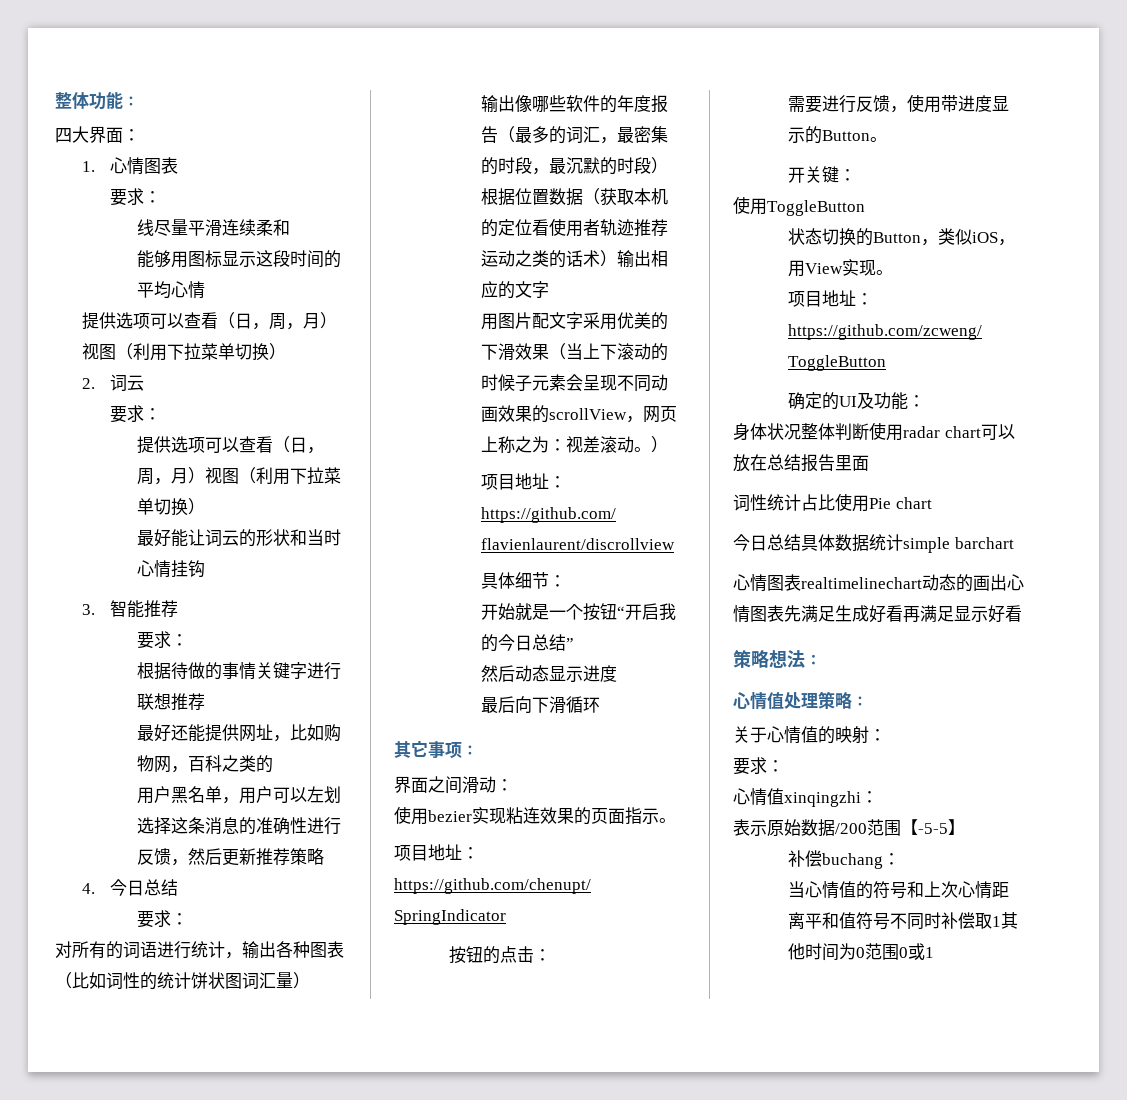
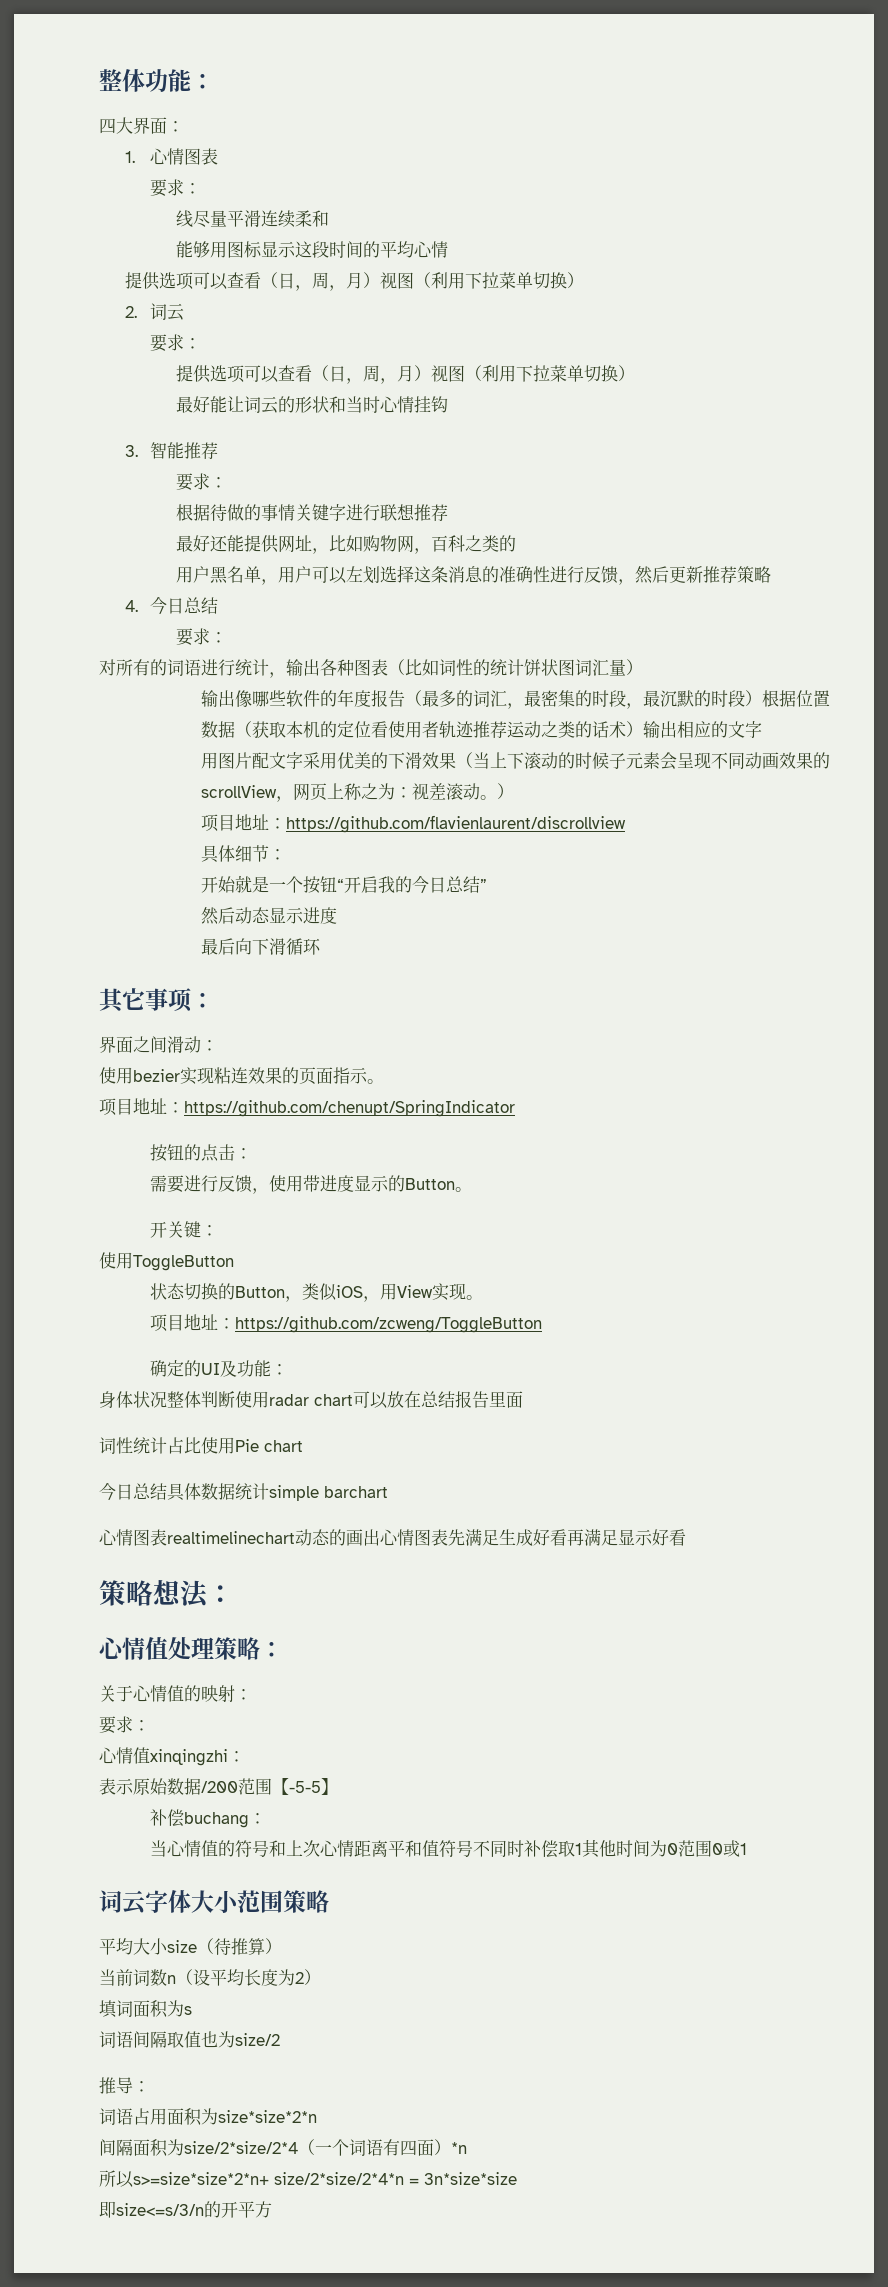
+ 词云字体大小范围策略
+ 平均大小size（待推算）
+ 当前词数n（设平均长度为2）
+ 填词面积为s
+ 词语间隔取值也为size/2
+ 推导：
+ 词语占用面积为size*size*2*n
+ 间隔面积为size/2*size/2*4（一个词语有四面）*n
+ 所以s>=size*size*2*n+ size/2*size/2*4*n = 3n*size*size
+ 即size<=s/3/n的开平方

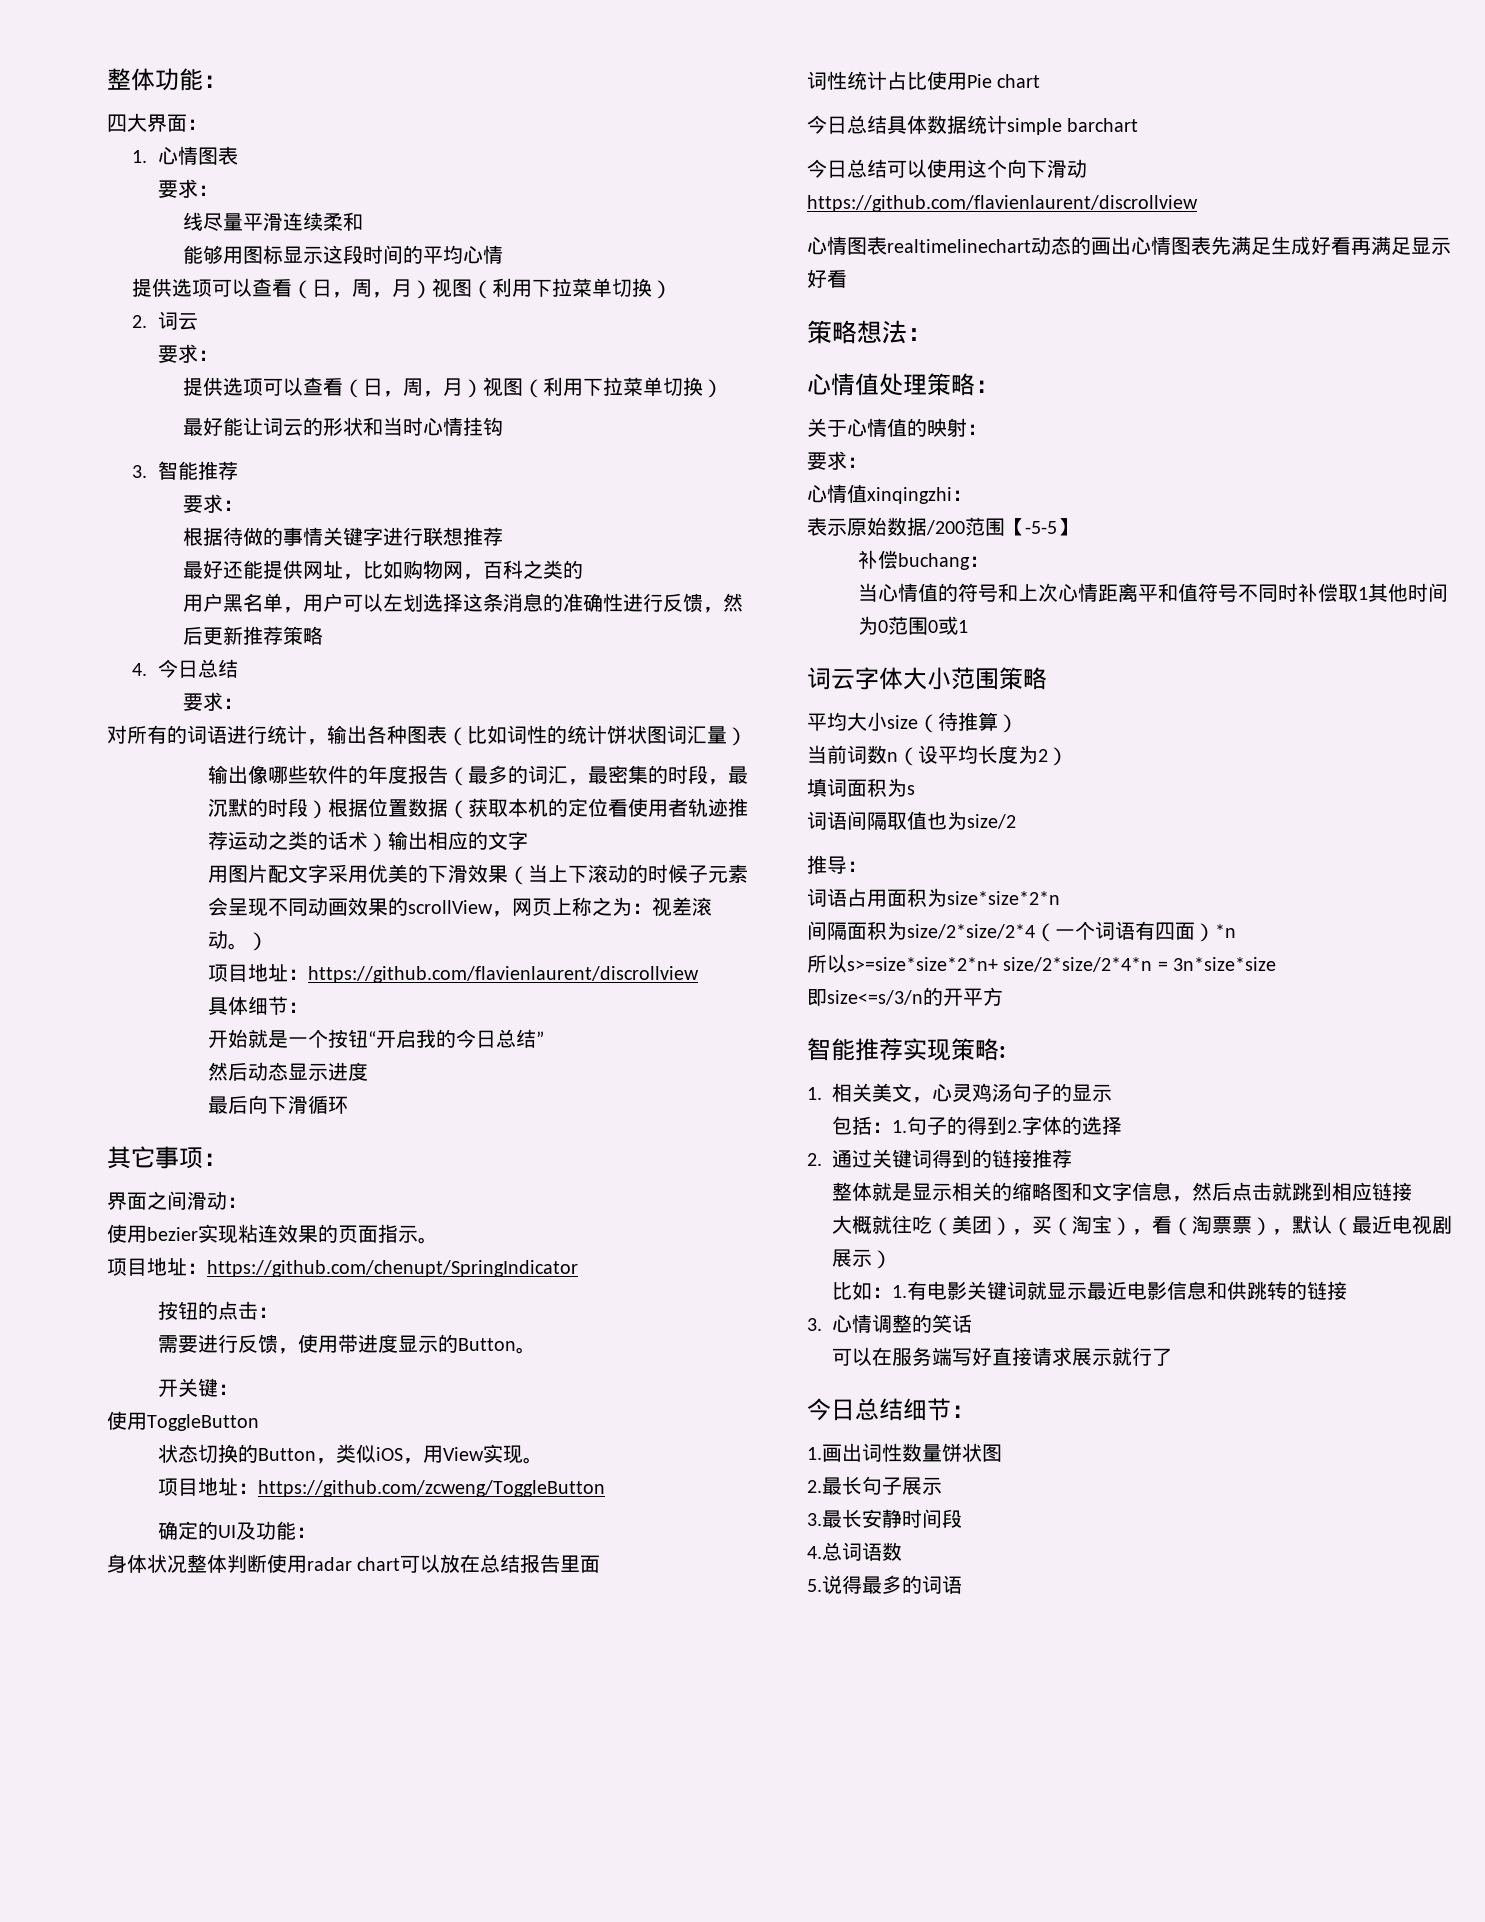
+ 今日总结可以使用这个向下滑动https://github.com/flavienlaurent/discrollview
+ 智能推荐实现策略:
+ 1.相关美文，心灵鸡汤句子的显示
+ 包括：1.句子的得到2.字体的选择
+ 2.通过关键词得到的链接推荐
+ 整体就是显示相关的缩略图和文字信息，然后点击就跳到相应链接
+ 大概就往吃（美团），买（淘宝），看（淘票票），默认（最近电视剧展示）
+ 比如：1.有电影关键词就显示最近电影信息和供跳转的链接
+ 3.心情调整的笑话
+ 可以在服务端写好直接请求展示就行了
+ 今日总结细节：
+ 1.画出词性数量饼状图
+ 2.最长句子展示
+ 3.最长安静时间段
+ 4.总词语数
+ 5.说得最多的词语

